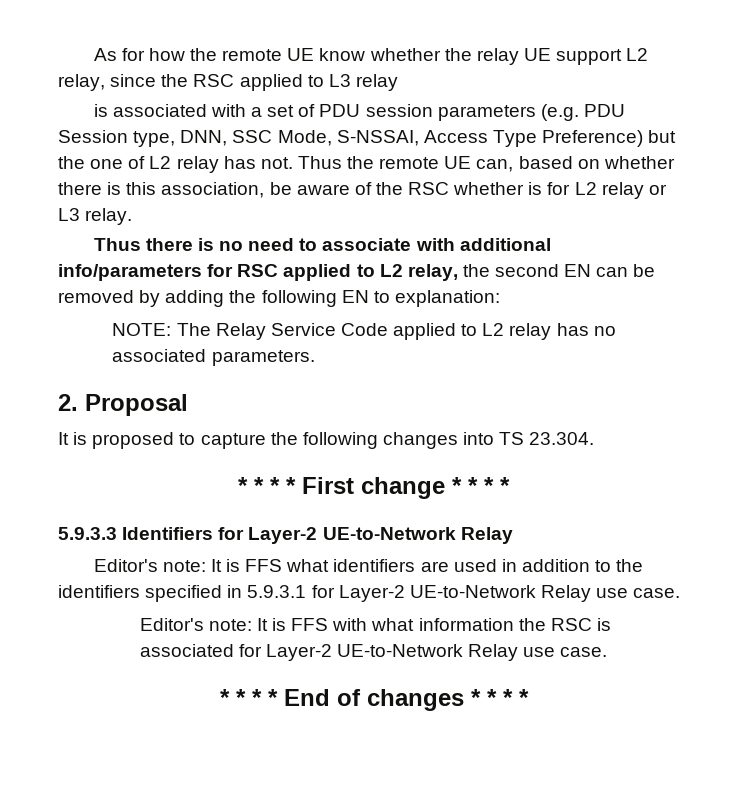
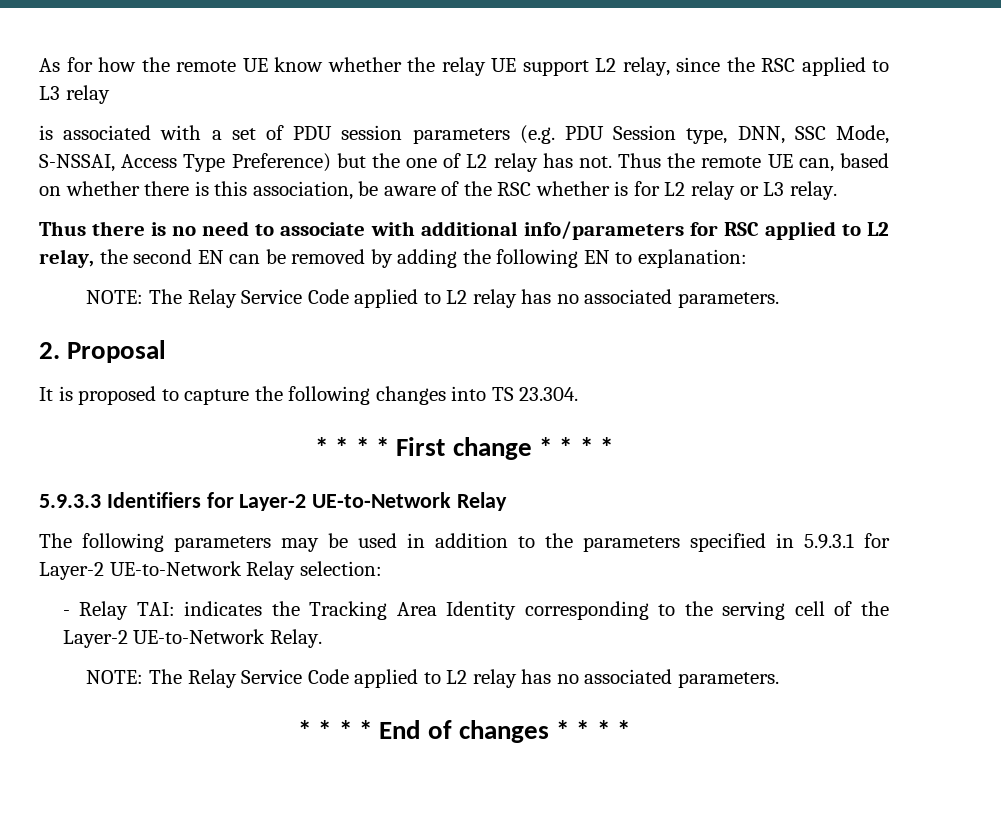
- Editor's note: It is FFS what identifiers are used in addition to the identifiers specified in 5.9.3.1 for Layer-2 UE-to-Network Relay use case.
- Editor's note: It is FFS with what information the RSC is associated for Layer-2 UE-to-Network Relay use case.
+ The following parameters may be used in addition to the parameters specified in 5.9.3.1 for Layer-2 UE-to-Network Relay selection:
+ - Relay TAI: indicates the Tracking Area Identity corresponding to the serving cell of the Layer-2 UE-to-Network Relay.
+ NOTE: The Relay Service Code applied to L2 relay has no associated parameters.

